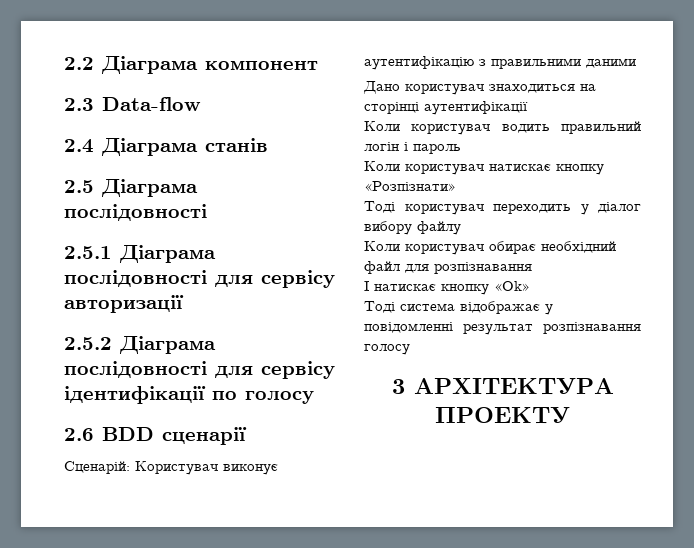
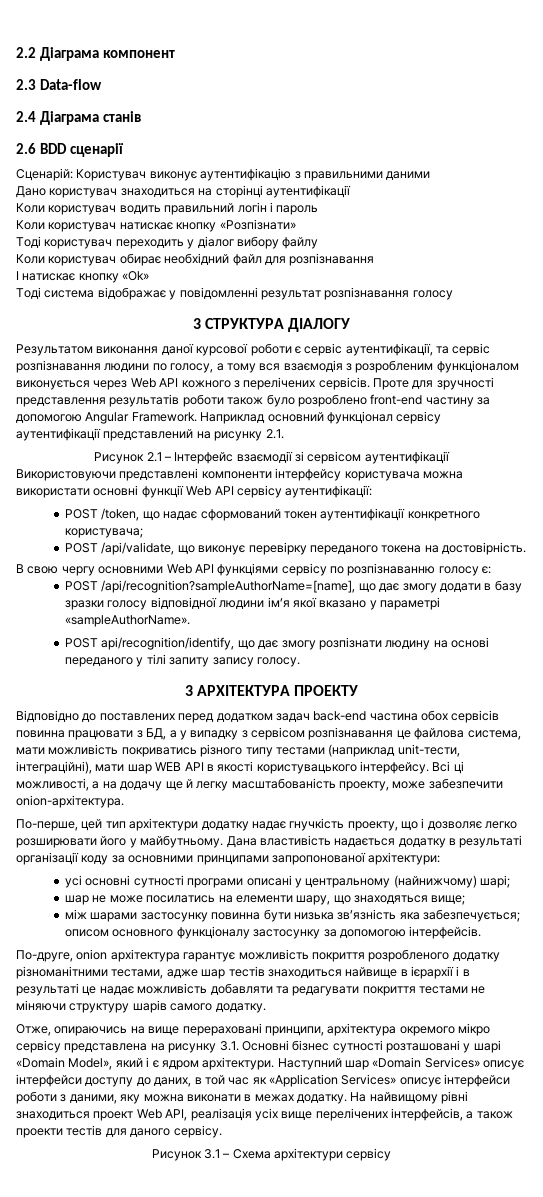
- 2.5 Діаграма послідовності
- 2.5.1 Діаграма послідовності для сервісу авторизації
- 2.5.2 Діаграма послідовності для сервісу ідентифікації по голосу
+ 3 СТРУКТУРА ДІАЛОГУ
+ Результатом виконання даної курсової роботи є сервіс аутентифікації, та сервіс розпізнавання людини по голосу, а тому вся взаємодія з розробленим функціоналом виконується через Web API кожного з перелічених сервісів. Проте для зручності представлення результатів роботи також було розроблено front-end частину за допомогою Angular Framework. Наприклад основний функціонал сервісу аутентифікації представлений на рисунку 2.1.
+ Рисунок 2.1 – Інтерфейс взаємодії зі сервісом аутентифікації
+ Використовуючи представлені компоненти інтерфейсу користувача можна використати основні функції Web API сервісу аутентифікації:
+ POST /token, що надає сформований токен аутентифікації конкретного користувача;
+ POST /api/validate, що виконує перевірку переданого токена на достовірність.
+ В свою чергу основними Web API функціями сервісу по розпізнаванню голосу є:
+ POST /api/recognition?sampleAuthorName=[name], що дає змогу додати в базу зразки голосу відповідної людини ім’я якої вказано у параметрі «sampleAuthorName».
+ POST api/recognition/identify, що дає змогу розпізнати людину на основі переданого у тілі запиту запису голосу.
  3 АРХІТЕКТУРА ПРОЕКТУ
+ Відповідно до поставлених перед додатком задач back-end частина обох сервісів повинна працювати з БД, а у випадку з сервісом розпізнавання це файлова система, мати можливість покриватись різного типу тестами (наприклад unit-тести, інтеграційні), мати шар WEB API в якості користувацького інтерфейсу. Всі ці можливості, а на додачу ще й легку масштабованість проекту, може забезпечити onion-архітектура.
+ По-перше, цей тип архітектури додатку надає гнучкість проекту, що і дозволяє легко розширювати його у майбутньому. Дана властивість надається додатку в результаті організації коду за основними принципами запропонованої архітектури:
+ усі основні сутності програми описані у центральному (найнижчому) шарі;
+ шар не може посилатись на елементи шару, що знаходяться вище;
+ між шарами застосунку повинна бути низька зв’язність яка забезпечується; описом основного функціоналу застосунку за допомогою інтерфейсів.
+ По-друге, onion архітектура гарантує можливість покриття розробленого додатку різноманітними тестами, адже шар тестів знаходиться найвище в ієрархії і в результаті це надає можливість добавляти та редагувати покриття тестами не міняючи структуру шарів самого додатку.
+ Отже, опираючись на вище перераховані принципи, архітектура окремого мікро сервісу представлена на рисунку 3.1. Основні бізнес сутності розташовані у шарі «Domain Model», який і є ядром архітектури. Наступний шар «Domain Services» описує інтерфейси доступу до даних, в той час як «Application Services» описує інтерфейси роботи з даними, яку можна виконати в межах додатку. На найвищому рівні знаходиться проект Web API, реалізація усіх вище перелічених інтерфейсів, а також проекти тестів для даного сервісу.
+ Рисунок 3.1 – Схема архітектури сервісу

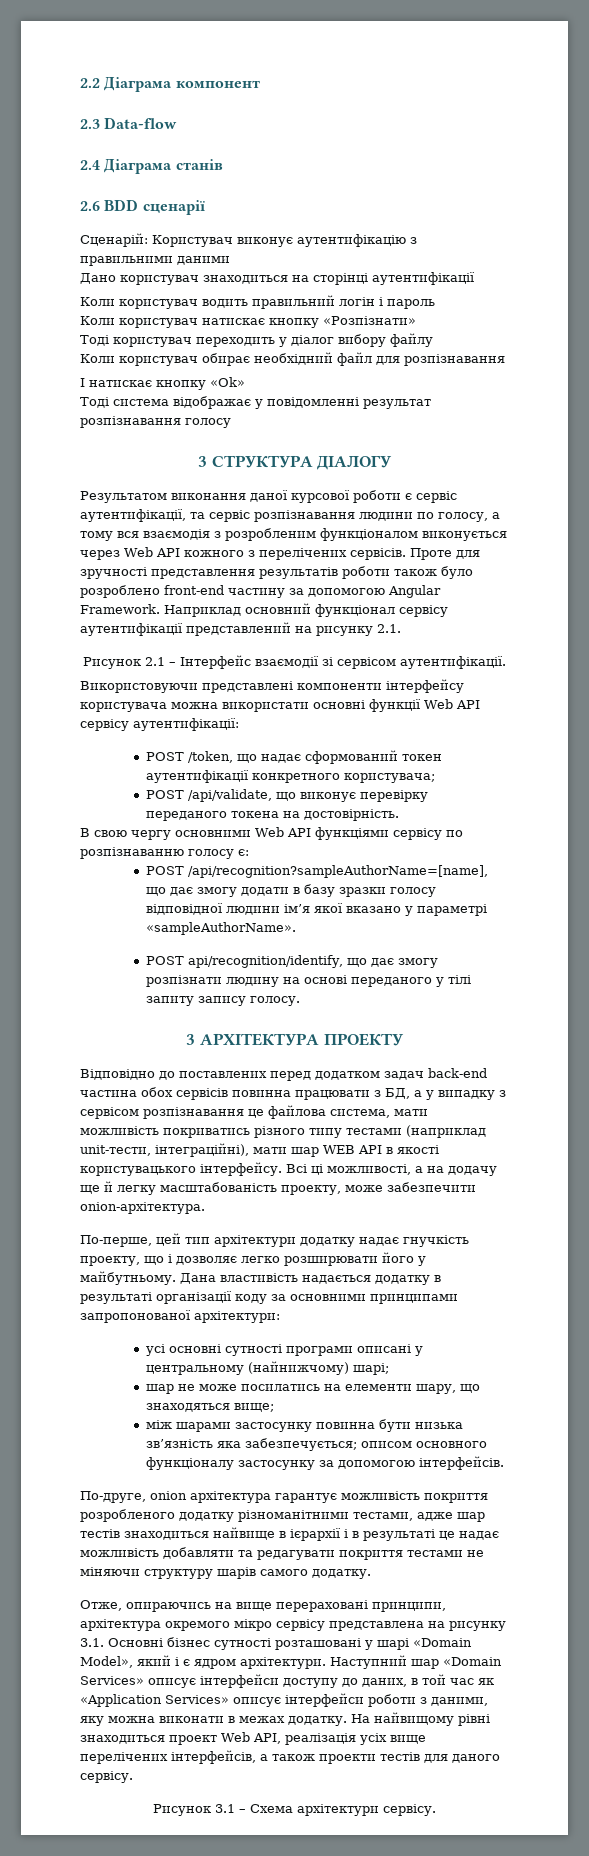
- Рисунок 2.1 – Інтерфейс взаємодії зі сервісом аутентифікації
+ Рисунок 2.1 – Інтерфейс взаємодії зі сервісом аутентифікації.
- Рисунок 3.1 – Схема архітектури сервісу
+ Рисунок 3.1 – Схема архітектури сервісу.

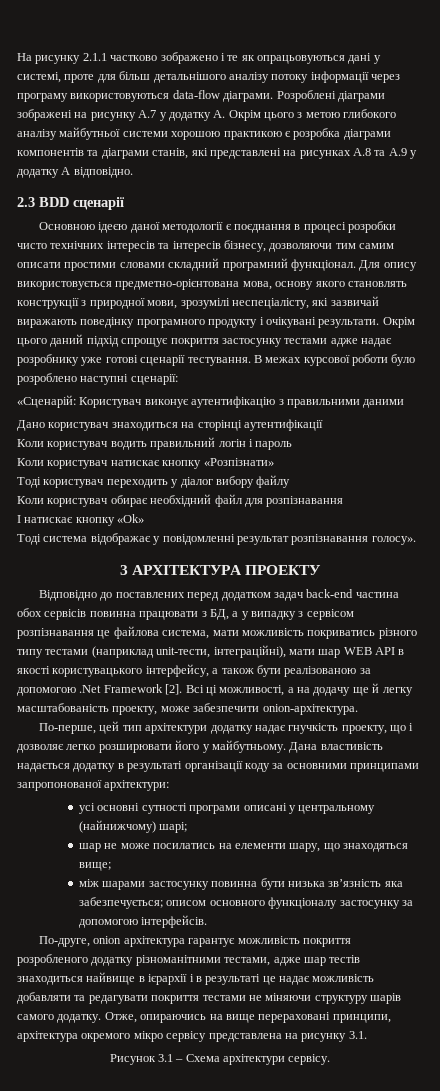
- 2.2 Діаграма компонент
- 2.3 Data-flow
- 2.4 Діаграма станів
- 2.6 BDD сценарії
- Сценарій: Користувач виконує аутентифікацію з правильними даними
+ На рисунку 2.1.1 частково зображено і те як опрацьовуються дані у системі, проте для більш детальнішого аналізу потоку інформації через програму використовуються data-flow діаграми. Розроблені діаграми зображені на рисунку А.7 у додатку А. Окрім цього з метою глибокого аналізу майбутньої системи хорошою практикою є розробка діаграми компонентів та діаграми станів, які представлені на рисунках А.8 та А.9 у додатку А відповідно.
+ 2.3 BDD сценарії
+ Основною ідеєю даної методології є поєднання в процесі розробки чисто технічних інтересів та інтересів бізнесу, дозволяючи тим самим описати простими словами складний програмний функціонал. Для опису використовується предметно-орієнтована мова, основу якого становлять конструкції з природної мови, зрозумілі неспеціалісту, які зазвичай виражають поведінку програмного продукту і очікувані результати. Окрім цього даний підхід спрощує покриття застосунку тестами адже надає розробнику уже готові сценарії тестування. В межах курсової роботи було розроблено наступні сценарії:
+ «Сценарій: Користувач виконує аутентифікацію з правильними даними
- Тоді система відображає у повідомленні результат розпізнавання голосу
- 3 СТРУКТУРА ДІАЛОГУ
- Результатом виконання даної курсової роботи є сервіс аутентифікації, та сервіс розпізнавання людини по голосу, а тому вся взаємодія з розробленим функціоналом виконується через Web API кожного з перелічених сервісів. Проте для зручності представлення результатів роботи також було розроблено front-end частину за допомогою Angular Framework. Наприклад основний функціонал сервісу аутентифікації представлений на рисунку 2.1.
- Рисунок 2.1 – Інтерфейс взаємодії зі сервісом аутентифікації.
- Використовуючи представлені компоненти інтерфейсу користувача можна використати основні функції Web API сервісу аутентифікації:
- POST /token, що надає сформований токен аутентифікації конкретного користувача;
- POST /api/validate, що виконує перевірку переданого токена на достовірність.
- В свою чергу основними Web API функціями сервісу по розпізнаванню голосу є:
- POST /api/recognition?sampleAuthorName=[name], що дає змогу додати в базу зразки голосу відповідної людини ім’я якої вказано у параметрі «sampleAuthorName».
- POST api/recognition/identify, що дає змогу розпізнати людину на основі переданого у тілі запиту запису голосу.
+ Тоді система відображає у повідомленні результат розпізнавання голосу».
- Відповідно до поставлених перед додатком задач back-end частина обох сервісів повинна працювати з БД, а у випадку з сервісом розпізнавання це файлова система, мати можливість покриватись різного типу тестами (наприклад unit-тести, інтеграційні), мати шар WEB API в якості користувацького інтерфейсу.
+ Відповідно до поставлених перед додатком задач back-end частина обох сервісів повинна працювати з БД, а у випадку з сервісом розпізнавання це файлова система, мати можливість покриватись різного типу тестами (наприклад unit-тести, інтеграційні), мати шар WEB API в якості користувацького інтерфейсу, а також бути реалізованою за допомогою .Net Framework [2].
- По-друге, onion архітектура гарантує можливість покриття розробленого додатку різноманітними тестами, адже шар тестів знаходиться найвище в ієрархії і в результаті це надає можливість добавляти та редагувати покриття тестами не міняючи структуру шарів самого додатку.
- Отже, опираючись на вище перераховані принципи, архітектура окремого мікро сервісу представлена на рисунку 3.1. Основні бізнес сутності розташовані у шарі «Domain Model», який і є ядром архітектури. Наступний шар «Domain Services» описує інтерфейси доступу до даних, в той час як «Application Services» описує інтерфейси роботи з даними, яку можна виконати в межах додатку. На найвищому рівні знаходиться проект Web API, реалізація усіх вище перелічених інтерфейсів, а також проекти тестів для даного сервісу.
+ По-друге, onion архітектура гарантує можливість покриття розробленого додатку різноманітними тестами, адже шар тестів знаходиться найвище в ієрархії і в результаті це надає можливість добавляти та редагувати покриття тестами не міняючи структуру шарів самого додатку. Отже, опираючись на вище перераховані принципи, архітектура окремого мікро сервісу представлена на рисунку 3.1.

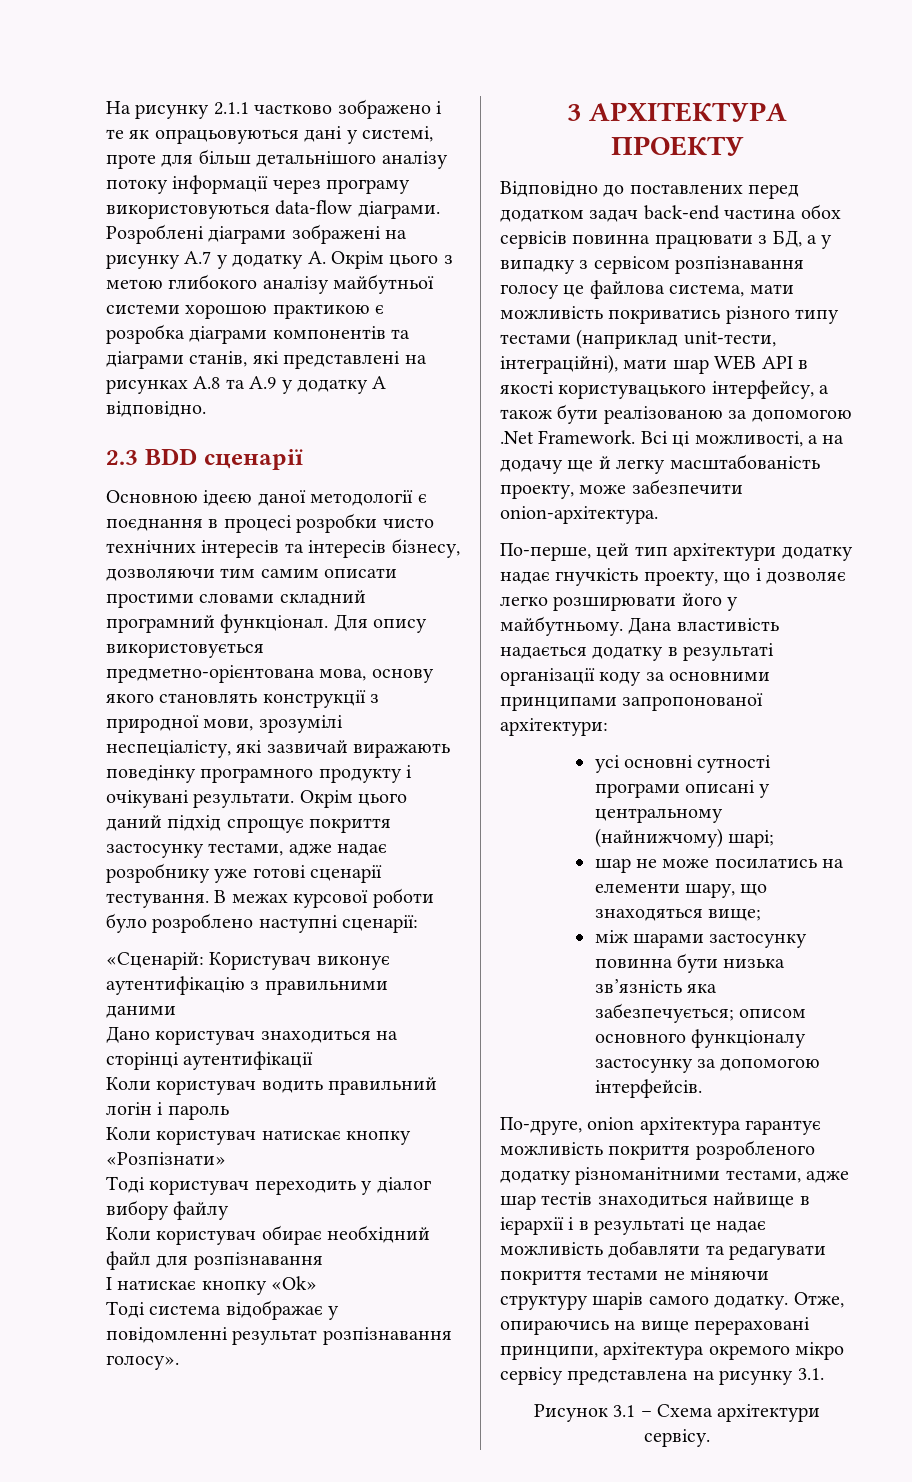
- Окрім цього даний підхід спрощує покриття застосунку тестами адже надає розробнику уже готові сценарії тестування.
+ Окрім цього даний підхід спрощує покриття застосунку тестами, адже надає розробнику уже готові сценарії тестування.
- Відповідно до поставлених перед додатком задач back-end частина обох сервісів повинна працювати з БД, а у випадку з сервісом розпізнавання це файлова система, мати можливість покриватись різного типу тестами (наприклад unit-тести, інтеграційні), мати шар WEB API в якості користувацького інтерфейсу, а також бути реалізованою за допомогою .Net Framework [2].
+ Відповідно до поставлених перед додатком задач back-end частина обох сервісів повинна працювати з БД, а у випадку з сервісом розпізнавання голосу це файлова система, мати можливість покриватись різного типу тестами (наприклад unit-тести, інтеграційні), мати шар WEB API в якості користувацького інтерфейсу, а також бути реалізованою за допомогою .Net Framework.

